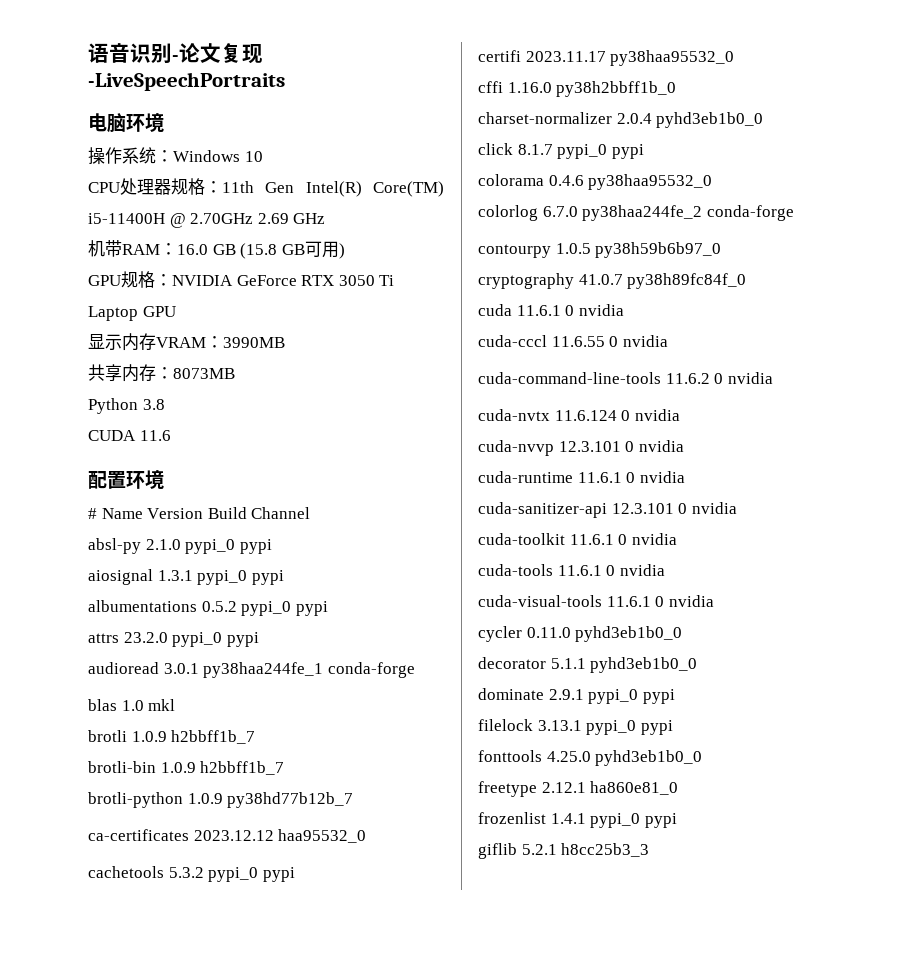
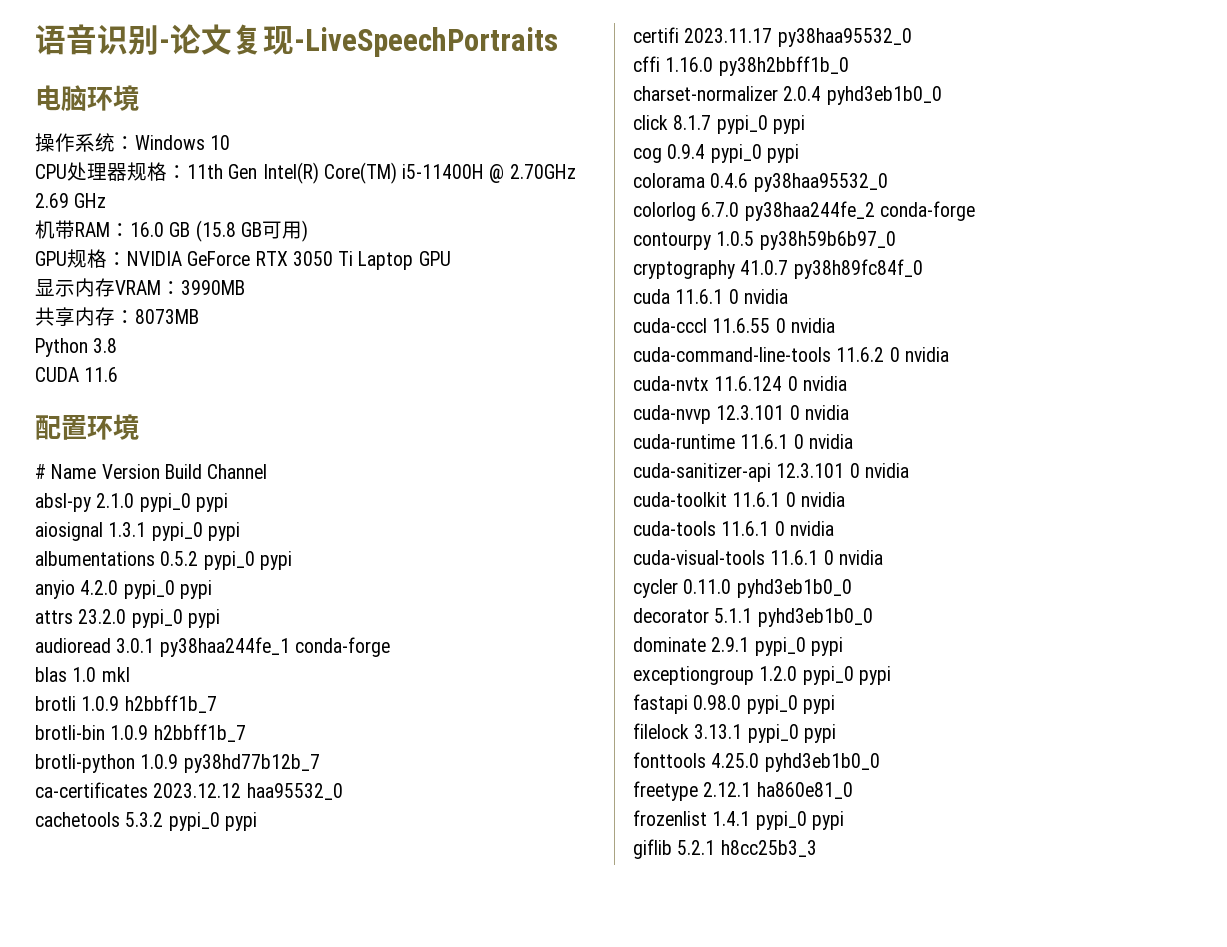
+ anyio 4.2.0 pypi_0 pypi
+ cog 0.9.4 pypi_0 pypi
+ exceptiongroup 1.2.0 pypi_0 pypi
+ fastapi 0.98.0 pypi_0 pypi

